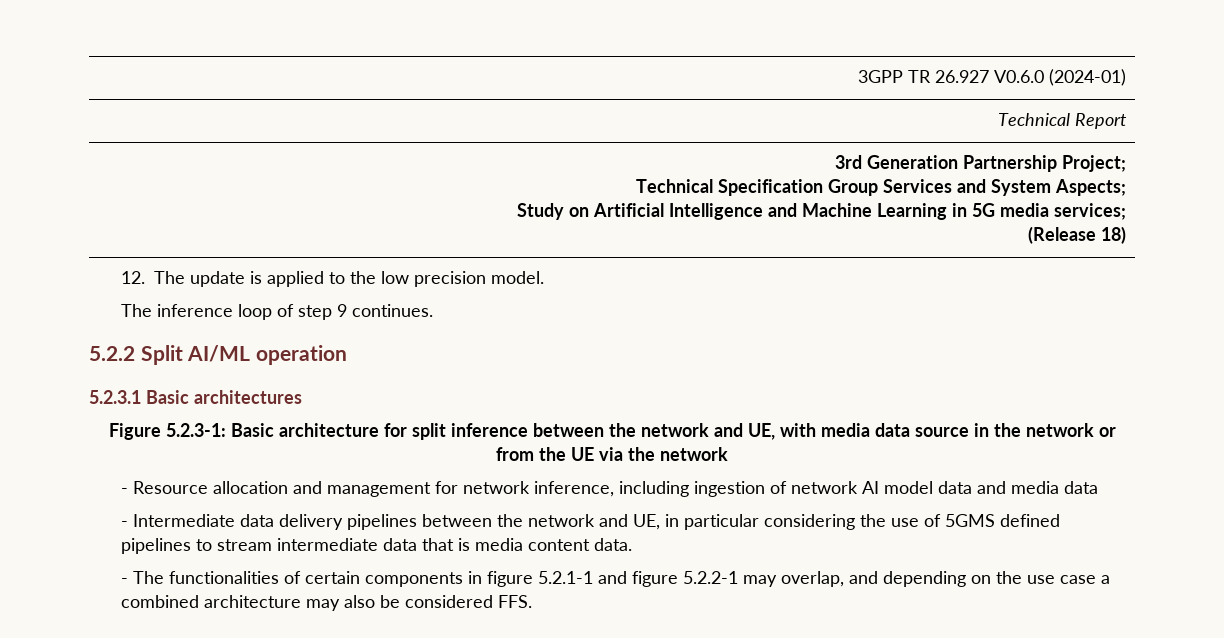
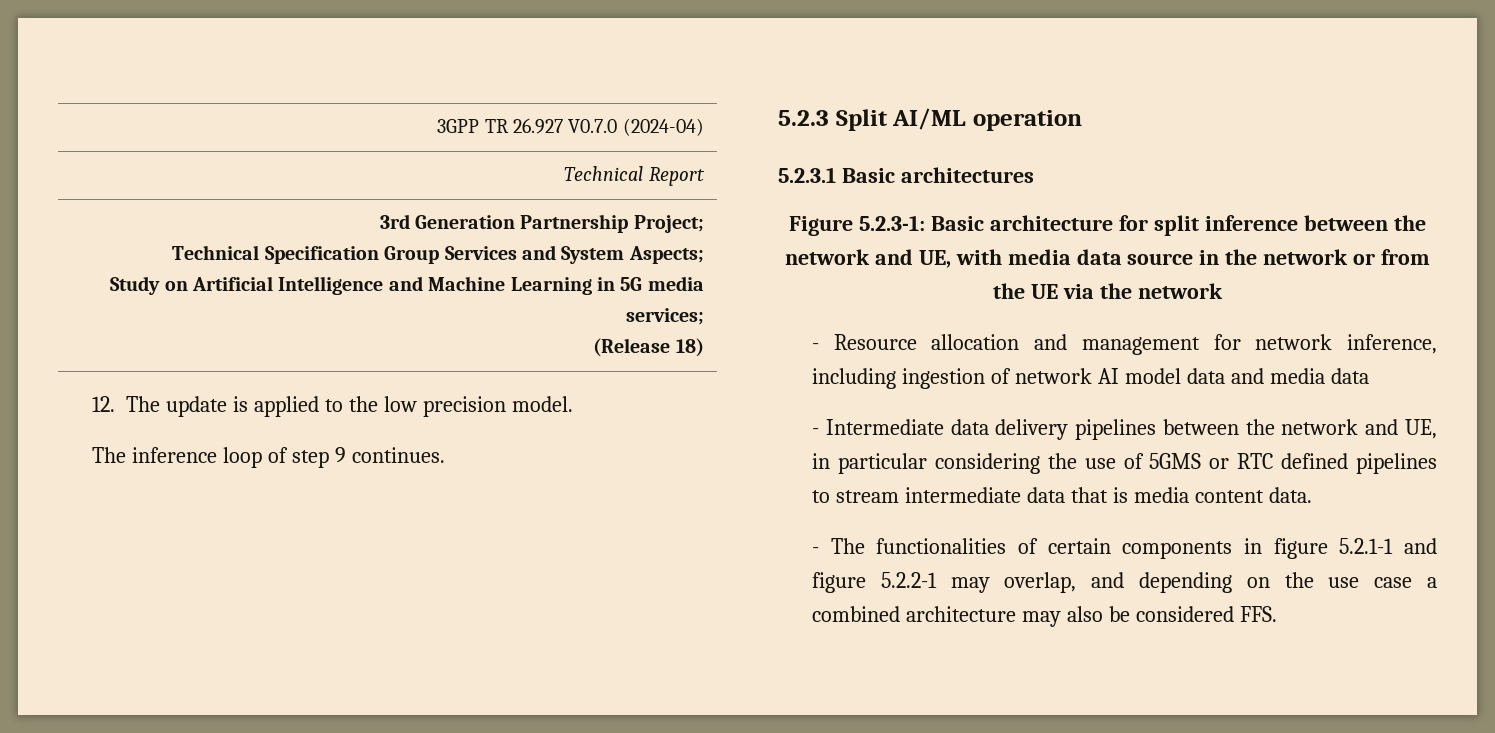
- 3GPP TR 26.927 V0.6.0 (2024-01)
+ 3GPP TR 26.927 V0.7.0 (2024-04)
- 5.2.2 Split AI/ML operation
+ 5.2.3 Split AI/ML operation
- - Intermediate data delivery pipelines between the network and UE, in particular considering the use of 5GMS defined pipelines to stream intermediate data that is media content data.
+ - Intermediate data delivery pipelines between the network and UE, in particular considering the use of 5GMS or RTC defined pipelines to stream intermediate data that is media content data.

